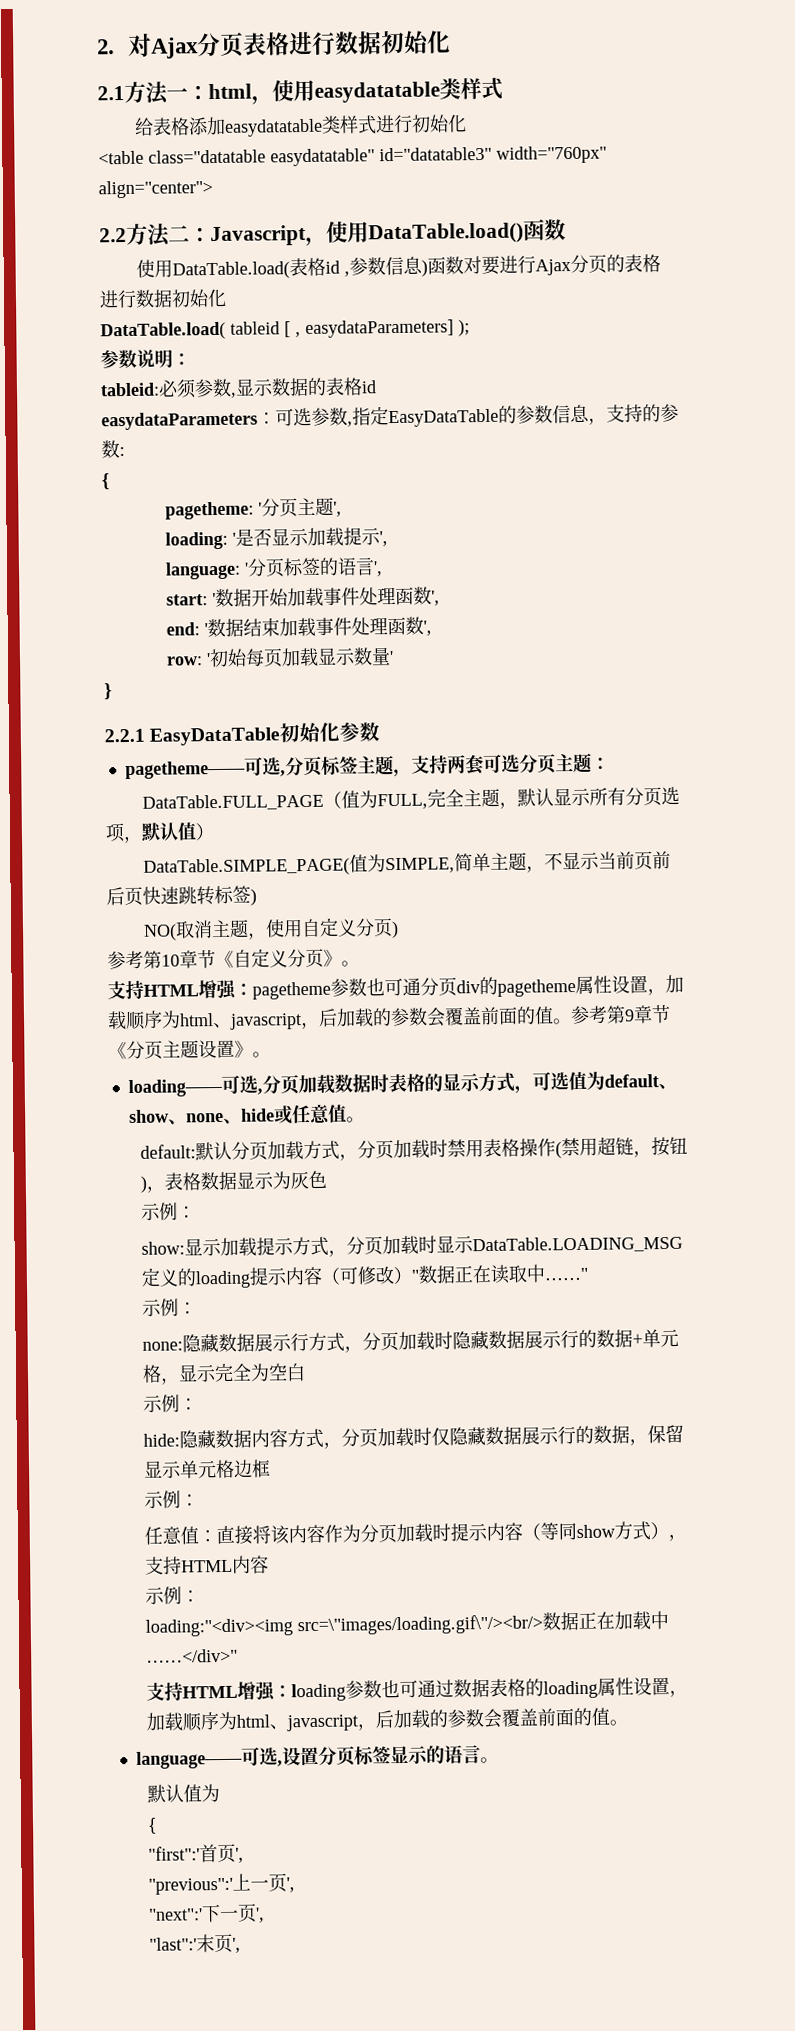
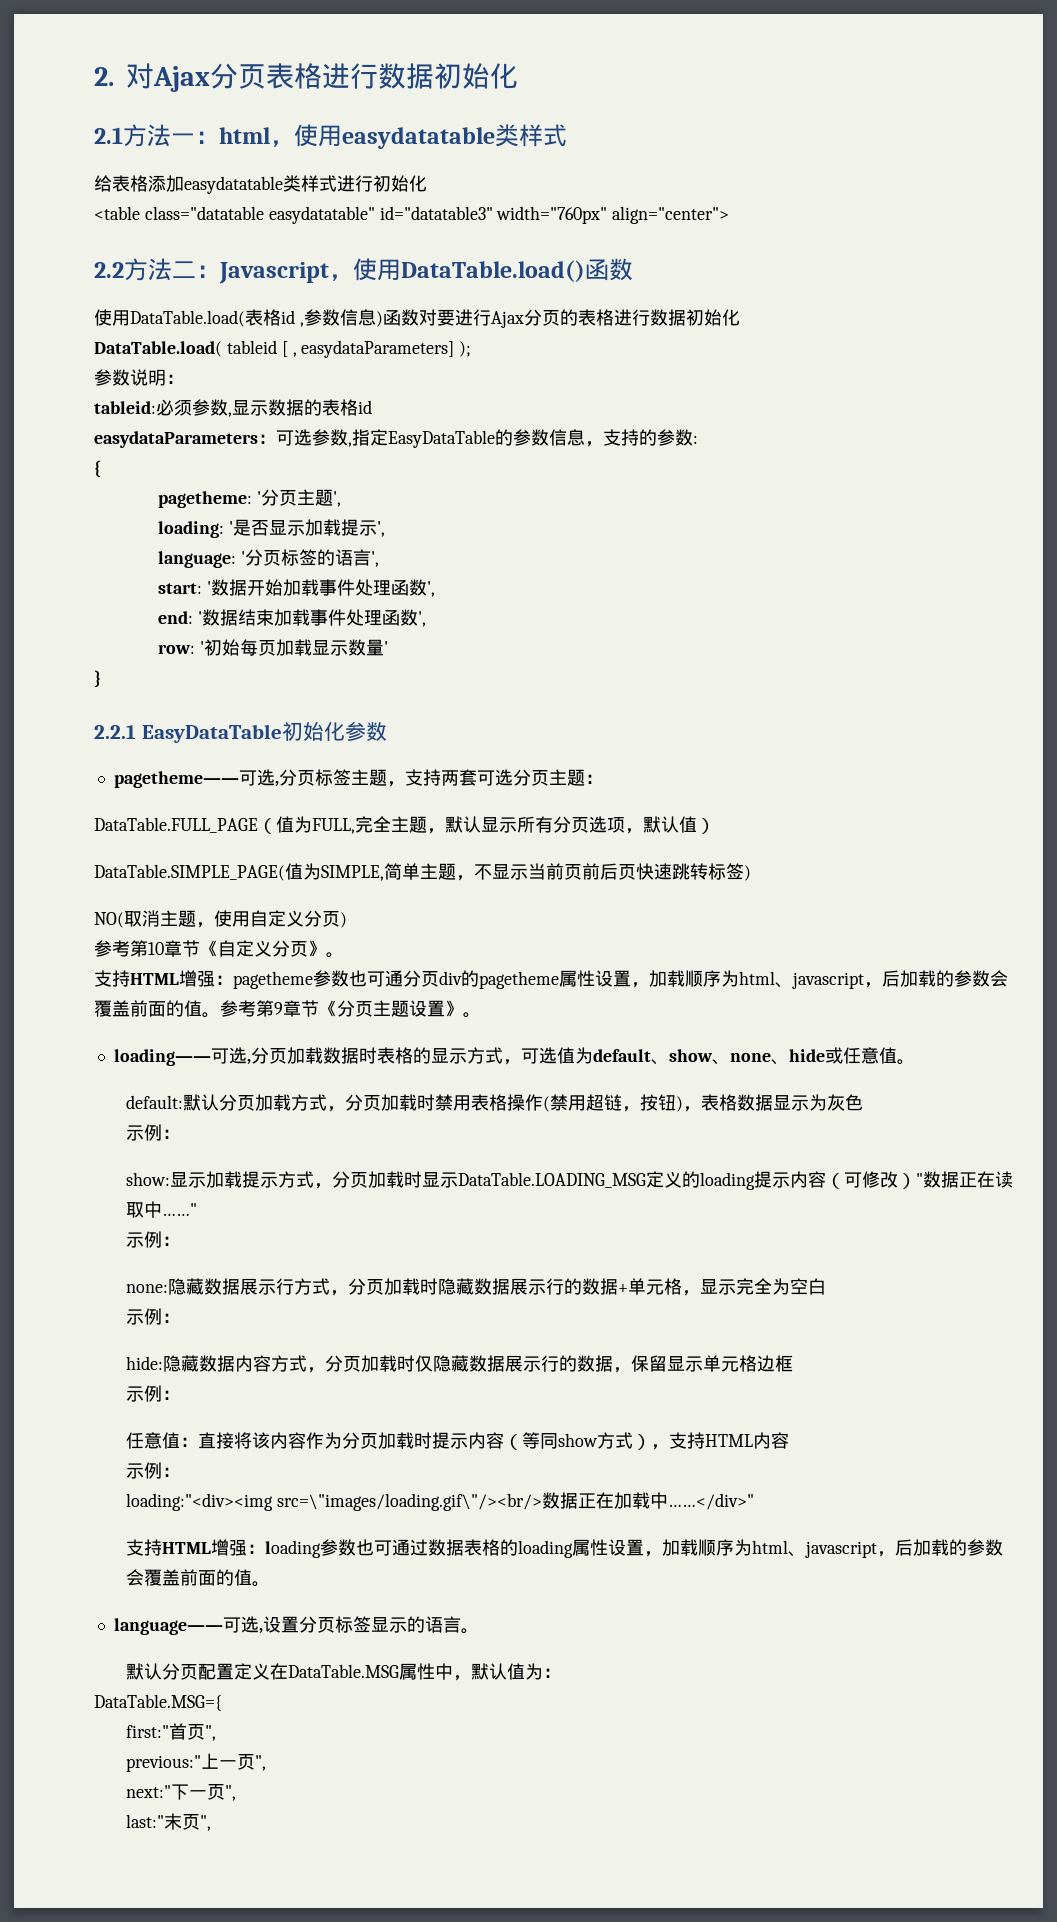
- 默认值为
- {
- "first":'首页',
- "previous":'上一页',
- "next":'下一页',
- "last":'末页',
+ 默认分页配置定义在DataTable.MSG属性中，默认值为：
+ DataTable.MSG={
+ first:"首页",
+ previous:"上一页",
+ next:"下一页",
+ last:"末页",

